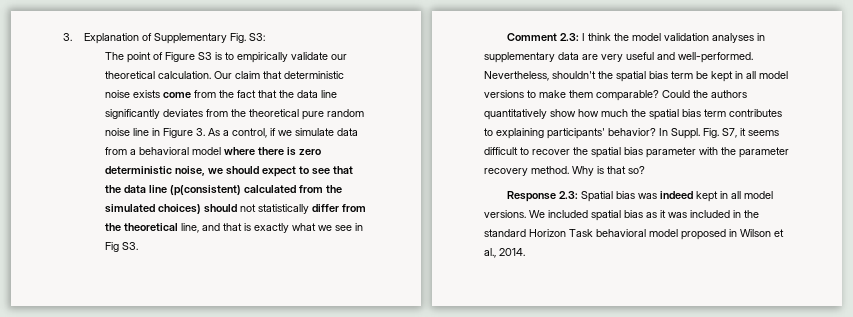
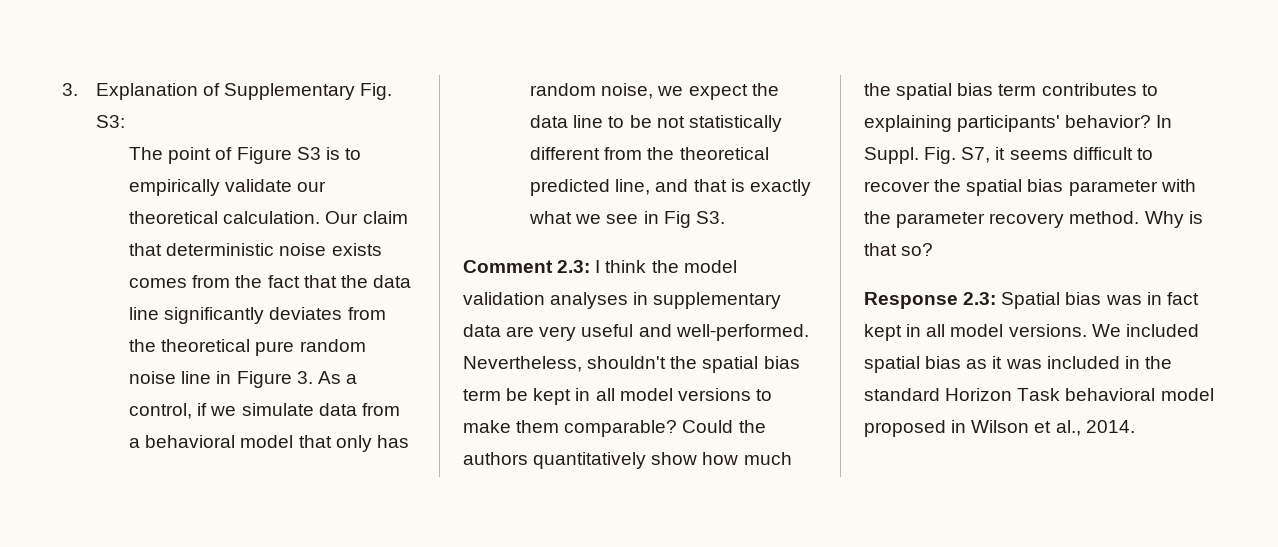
- Our claim that deterministic noise exists come from the fact that the data line significantly deviates from the theoretical pure random noise line in Figure 3. As a control, if we simulate data from a behavioral model where there is zero deterministic noise, we should expect to see that the data line (p(consistent) calculated from the simulated choices) should not statistically differ from the theoretical line, and that is exactly what we see in Fig S3.
+ Our claim that deterministic noise exists comes from the fact that the data line significantly deviates from the theoretical pure random noise line in Figure 3. As a control, if we simulate data from a behavioral model that only has random noise, we expect the data line to be not statistically different from the theoretical predicted line, and that is exactly what we see in Fig S3.
- Response 2.3: Spatial bias was indeed kept in all model versions.
+ Response 2.3: Spatial bias was in fact kept in all model versions.

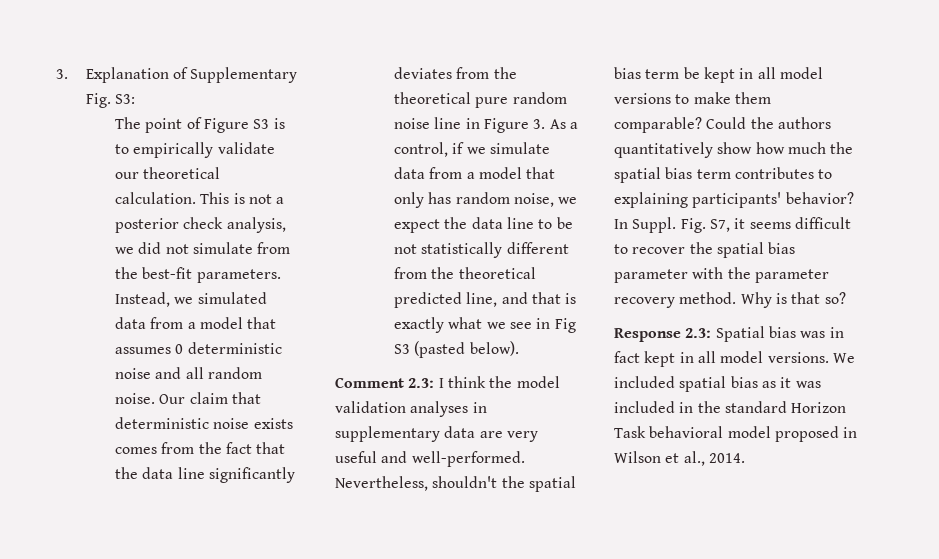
+ This is not a posterior check analysis, we did not simulate from the best-fit parameters. Instead, we simulated data from a model that assumes 0 deterministic noise and all random noise.
- Our claim that deterministic noise exists comes from the fact that the data line significantly deviates from the theoretical pure random noise line in Figure 3. As a control, if we simulate data from a behavioral model that only has random noise, we expect the data line to be not statistically different from the theoretical predicted line, and that is exactly what we see in Fig S3.
+ Our claim that deterministic noise exists comes from the fact that the data line significantly deviates from the theoretical pure random noise line in Figure 3. As a control, if we simulate data from a model that only has random noise, we expect the data line to be not statistically different from the theoretical predicted line, and that is exactly what we see in Fig S3 (pasted below).

